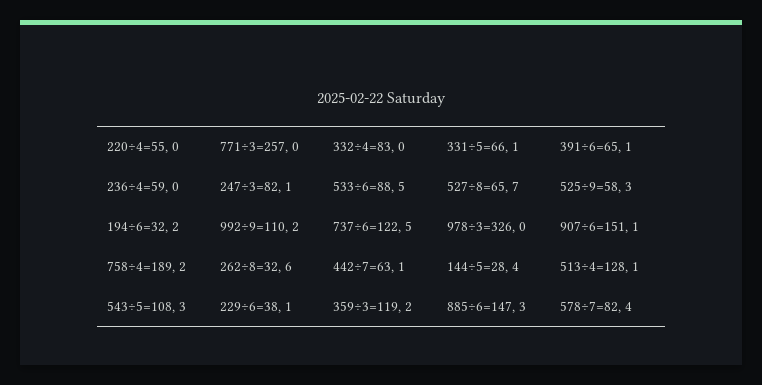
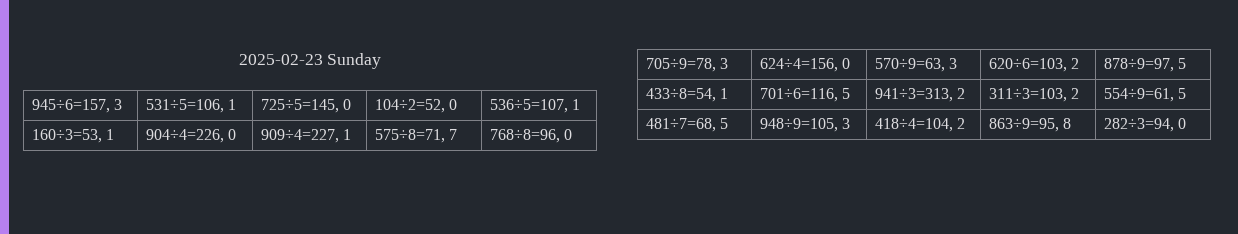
- 2025-02-22 Saturday
- 220÷4=55, 0 | 771÷3=257, 0 | 332÷4=83, 0 | 331÷5=66, 1 | 391÷6=65, 1
- 236÷4=59, 0 | 247÷3=82, 1 | 533÷6=88, 5 | 527÷8=65, 7 | 525÷9=58, 3
- 194÷6=32, 2 | 992÷9=110, 2 | 737÷6=122, 5 | 978÷3=326, 0 | 907÷6=151, 1
- 758÷4=189, 2 | 262÷8=32, 6 | 442÷7=63, 1 | 144÷5=28, 4 | 513÷4=128, 1
- 543÷5=108, 3 | 229÷6=38, 1 | 359÷3=119, 2 | 885÷6=147, 3 | 578÷7=82, 4
+ 2025-02-23 Sunday
+ 945÷6=157, 3 | 531÷5=106, 1 | 725÷5=145, 0 | 104÷2=52, 0 | 536÷5=107, 1
+ 160÷3=53, 1 | 904÷4=226, 0 | 909÷4=227, 1 | 575÷8=71, 7 | 768÷8=96, 0
+ 705÷9=78, 3 | 624÷4=156, 0 | 570÷9=63, 3 | 620÷6=103, 2 | 878÷9=97, 5
+ 433÷8=54, 1 | 701÷6=116, 5 | 941÷3=313, 2 | 311÷3=103, 2 | 554÷9=61, 5
+ 481÷7=68, 5 | 948÷9=105, 3 | 418÷4=104, 2 | 863÷9=95, 8 | 282÷3=94, 0

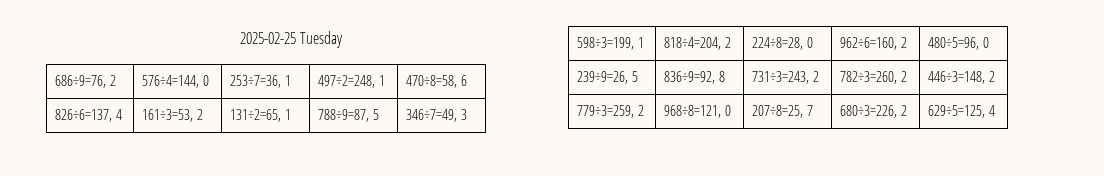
- 2025-02-23 Sunday
- 945÷6=157, 3 | 531÷5=106, 1 | 725÷5=145, 0 | 104÷2=52, 0 | 536÷5=107, 1
- 160÷3=53, 1 | 904÷4=226, 0 | 909÷4=227, 1 | 575÷8=71, 7 | 768÷8=96, 0
- 705÷9=78, 3 | 624÷4=156, 0 | 570÷9=63, 3 | 620÷6=103, 2 | 878÷9=97, 5
- 433÷8=54, 1 | 701÷6=116, 5 | 941÷3=313, 2 | 311÷3=103, 2 | 554÷9=61, 5
- 481÷7=68, 5 | 948÷9=105, 3 | 418÷4=104, 2 | 863÷9=95, 8 | 282÷3=94, 0
+ 2025-02-25 Tuesday
+ 686÷9=76, 2 | 576÷4=144, 0 | 253÷7=36, 1 | 497÷2=248, 1 | 470÷8=58, 6
+ 826÷6=137, 4 | 161÷3=53, 2 | 131÷2=65, 1 | 788÷9=87, 5 | 346÷7=49, 3
+ 598÷3=199, 1 | 818÷4=204, 2 | 224÷8=28, 0 | 962÷6=160, 2 | 480÷5=96, 0
+ 239÷9=26, 5 | 836÷9=92, 8 | 731÷3=243, 2 | 782÷3=260, 2 | 446÷3=148, 2
+ 779÷3=259, 2 | 968÷8=121, 0 | 207÷8=25, 7 | 680÷3=226, 2 | 629÷5=125, 4

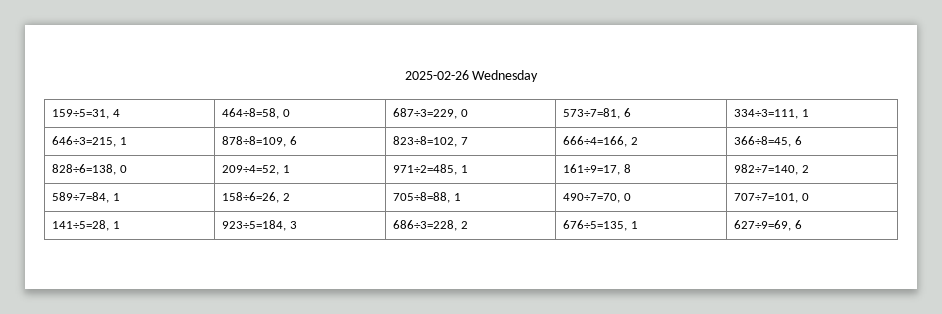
- 2025-02-25 Tuesday
- 686÷9=76, 2 | 576÷4=144, 0 | 253÷7=36, 1 | 497÷2=248, 1 | 470÷8=58, 6
- 826÷6=137, 4 | 161÷3=53, 2 | 131÷2=65, 1 | 788÷9=87, 5 | 346÷7=49, 3
- 598÷3=199, 1 | 818÷4=204, 2 | 224÷8=28, 0 | 962÷6=160, 2 | 480÷5=96, 0
- 239÷9=26, 5 | 836÷9=92, 8 | 731÷3=243, 2 | 782÷3=260, 2 | 446÷3=148, 2
- 779÷3=259, 2 | 968÷8=121, 0 | 207÷8=25, 7 | 680÷3=226, 2 | 629÷5=125, 4
+ 2025-02-26 Wednesday
+ 159÷5=31, 4 | 464÷8=58, 0 | 687÷3=229, 0 | 573÷7=81, 6 | 334÷3=111, 1
+ 646÷3=215, 1 | 878÷8=109, 6 | 823÷8=102, 7 | 666÷4=166, 2 | 366÷8=45, 6
+ 828÷6=138, 0 | 209÷4=52, 1 | 971÷2=485, 1 | 161÷9=17, 8 | 982÷7=140, 2
+ 589÷7=84, 1 | 158÷6=26, 2 | 705÷8=88, 1 | 490÷7=70, 0 | 707÷7=101, 0
+ 141÷5=28, 1 | 923÷5=184, 3 | 686÷3=228, 2 | 676÷5=135, 1 | 627÷9=69, 6

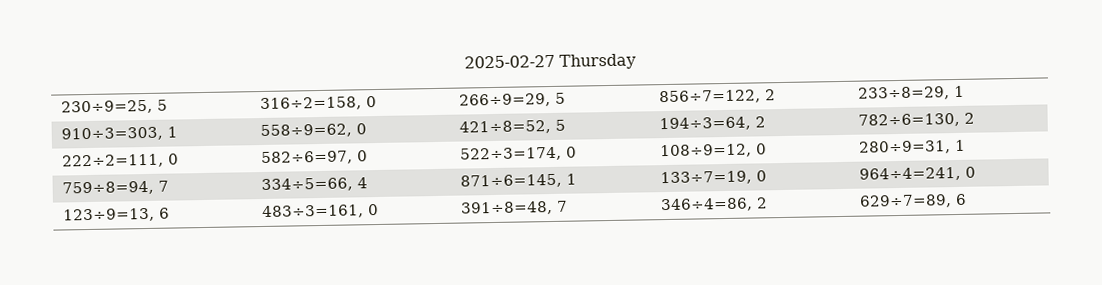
- 2025-02-26 Wednesday
- 159÷5=31, 4 | 464÷8=58, 0 | 687÷3=229, 0 | 573÷7=81, 6 | 334÷3=111, 1
- 646÷3=215, 1 | 878÷8=109, 6 | 823÷8=102, 7 | 666÷4=166, 2 | 366÷8=45, 6
- 828÷6=138, 0 | 209÷4=52, 1 | 971÷2=485, 1 | 161÷9=17, 8 | 982÷7=140, 2
- 589÷7=84, 1 | 158÷6=26, 2 | 705÷8=88, 1 | 490÷7=70, 0 | 707÷7=101, 0
- 141÷5=28, 1 | 923÷5=184, 3 | 686÷3=228, 2 | 676÷5=135, 1 | 627÷9=69, 6
+ 2025-02-27 Thursday
+ 230÷9=25, 5 | 316÷2=158, 0 | 266÷9=29, 5 | 856÷7=122, 2 | 233÷8=29, 1
+ 910÷3=303, 1 | 558÷9=62, 0 | 421÷8=52, 5 | 194÷3=64, 2 | 782÷6=130, 2
+ 222÷2=111, 0 | 582÷6=97, 0 | 522÷3=174, 0 | 108÷9=12, 0 | 280÷9=31, 1
+ 759÷8=94, 7 | 334÷5=66, 4 | 871÷6=145, 1 | 133÷7=19, 0 | 964÷4=241, 0
+ 123÷9=13, 6 | 483÷3=161, 0 | 391÷8=48, 7 | 346÷4=86, 2 | 629÷7=89, 6

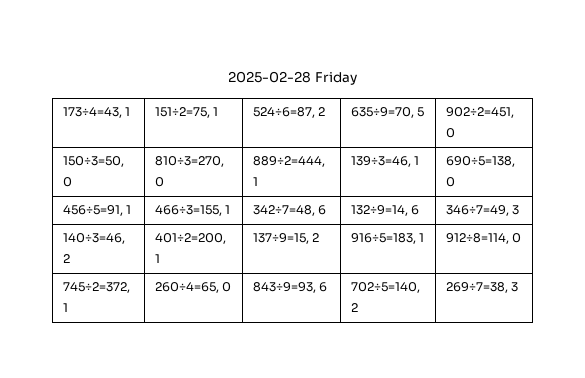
- 2025-02-27 Thursday
- 230÷9=25, 5 | 316÷2=158, 0 | 266÷9=29, 5 | 856÷7=122, 2 | 233÷8=29, 1
- 910÷3=303, 1 | 558÷9=62, 0 | 421÷8=52, 5 | 194÷3=64, 2 | 782÷6=130, 2
- 222÷2=111, 0 | 582÷6=97, 0 | 522÷3=174, 0 | 108÷9=12, 0 | 280÷9=31, 1
- 759÷8=94, 7 | 334÷5=66, 4 | 871÷6=145, 1 | 133÷7=19, 0 | 964÷4=241, 0
- 123÷9=13, 6 | 483÷3=161, 0 | 391÷8=48, 7 | 346÷4=86, 2 | 629÷7=89, 6
+ 2025-02-28 Friday
+ 173÷4=43, 1 | 151÷2=75, 1 | 524÷6=87, 2 | 635÷9=70, 5 | 902÷2=451, 0
+ 150÷3=50, 0 | 810÷3=270, 0 | 889÷2=444, 1 | 139÷3=46, 1 | 690÷5=138, 0
+ 456÷5=91, 1 | 466÷3=155, 1 | 342÷7=48, 6 | 132÷9=14, 6 | 346÷7=49, 3
+ 140÷3=46, 2 | 401÷2=200, 1 | 137÷9=15, 2 | 916÷5=183, 1 | 912÷8=114, 0
+ 745÷2=372, 1 | 260÷4=65, 0 | 843÷9=93, 6 | 702÷5=140, 2 | 269÷7=38, 3

